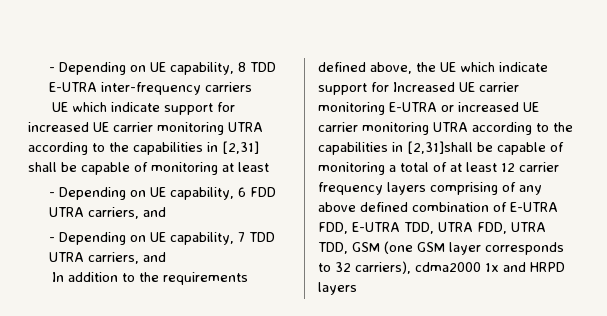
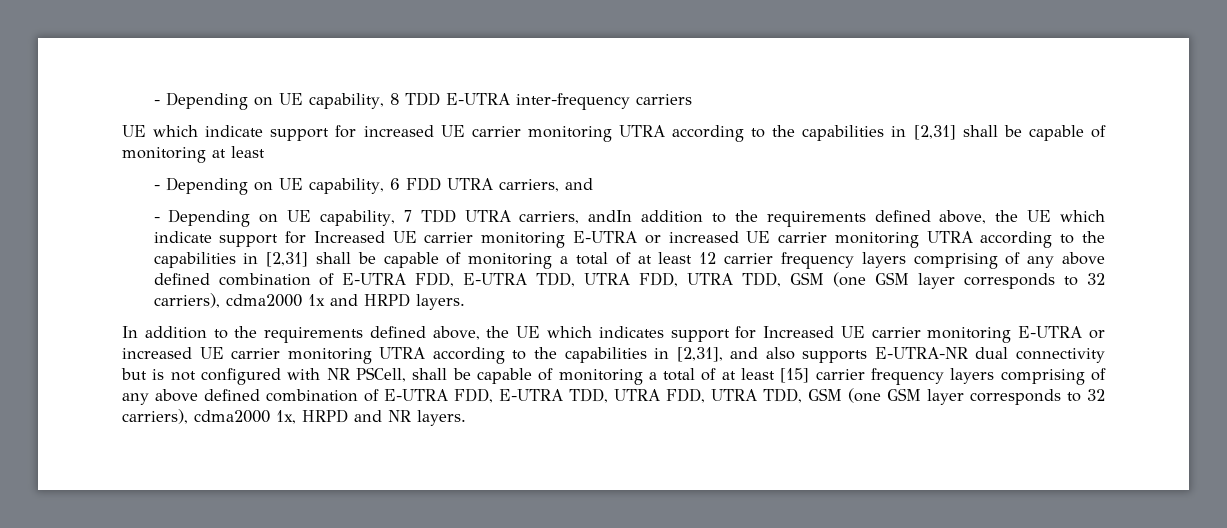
- - Depending on UE capability, 7 TDD UTRA carriers, and
- In addition to the requirements defined above, the UE which indicate support for Increased UE carrier monitoring E-UTRA or increased UE carrier monitoring UTRA according to the capabilities in [2,31]shall be capable of monitoring a total of at least 12 carrier frequency layers comprising of any above defined combination of E-UTRA FDD, E-UTRA TDD, UTRA FDD, UTRA TDD, GSM (one GSM layer corresponds to 32 carriers), cdma2000 1x and HRPD layers
+ - Depending on UE capability, 7 TDD UTRA carriers, andIn addition to the requirements defined above, the UE which indicate support for Increased UE carrier monitoring E-UTRA or increased UE carrier monitoring UTRA according to the capabilities in [2,31] shall be capable of monitoring a total of at least 12 carrier frequency layers comprising of any above defined combination of E-UTRA FDD, E-UTRA TDD, UTRA FDD, UTRA TDD, GSM (one GSM layer corresponds to 32 carriers), cdma2000 1x and HRPD layers.
+ In addition to the requirements defined above, the UE which indicates support for Increased UE carrier monitoring E-UTRA or increased UE carrier monitoring UTRA according to the capabilities in [2,31], and also supports E-UTRA-NR dual connectivity but is not configured with NR PSCell, shall be capable of monitoring a total of at least [15] carrier frequency layers comprising of any above defined combination of E-UTRA FDD, E-UTRA TDD, UTRA FDD, UTRA TDD, GSM (one GSM layer corresponds to 32 carriers), cdma2000 1x, HRPD and NR layers.

